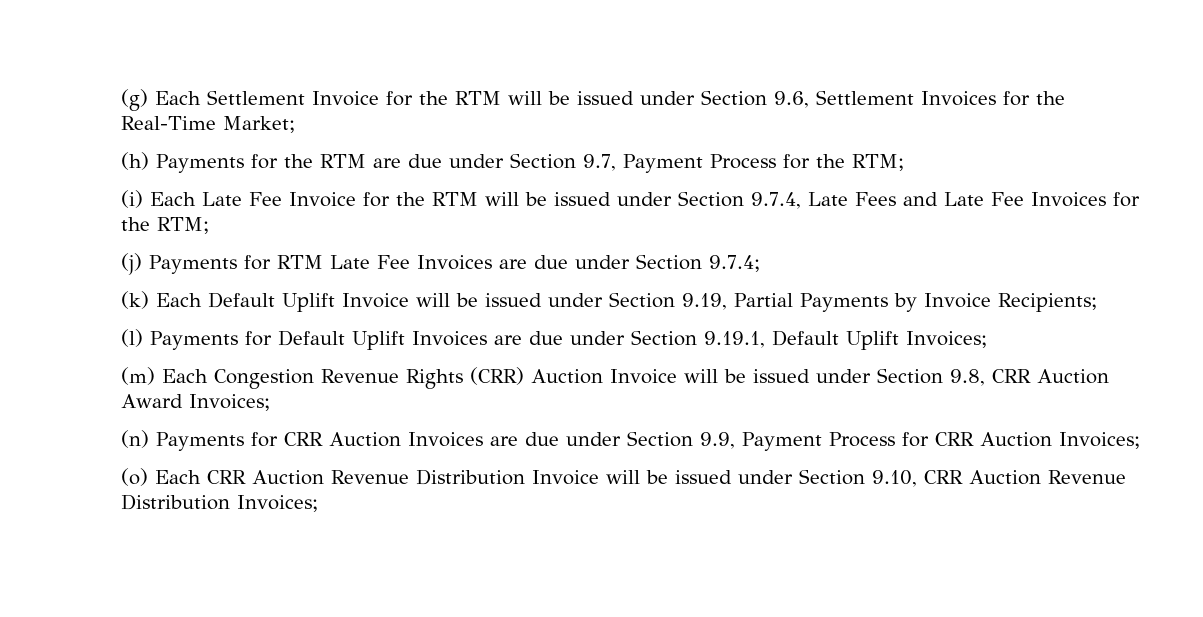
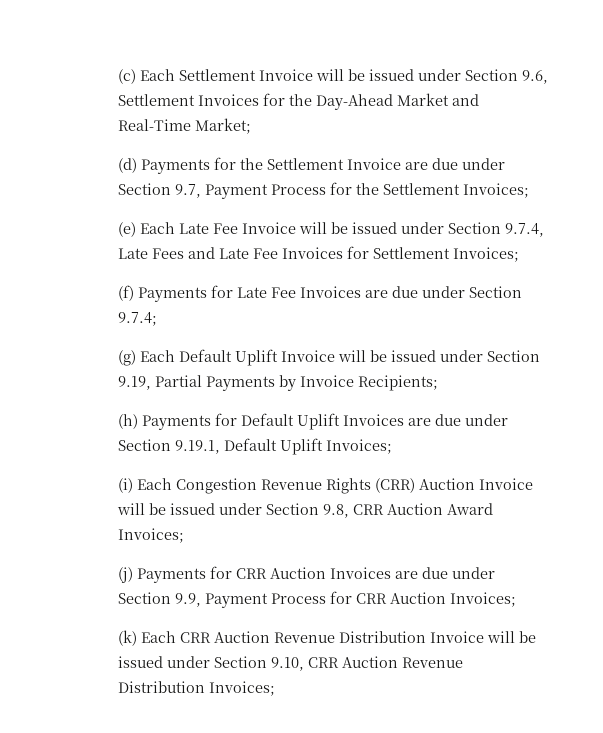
- (g) Each Settlement Invoice for the RTM will be issued under Section 9.6, Settlement Invoices for the Real-Time Market;
+ (c) Each Settlement Invoice will be issued under Section 9.6, Settlement Invoices for the Day-Ahead Market and Real-Time Market;
- (h) Payments for the RTM are due under Section 9.7, Payment Process for the RTM;
- (i) Each Late Fee Invoice for the RTM will be issued under Section 9.7.4, Late Fees and Late Fee Invoices for the RTM;
- (j) Payments for RTM Late Fee Invoices are due under Section 9.7.4;
+ (d) Payments for the Settlement Invoice are due under Section 9.7, Payment Process for the Settlement Invoices;
+ (e) Each Late Fee Invoice will be issued under Section 9.7.4, Late Fees and Late Fee Invoices for Settlement Invoices;
+ (f) Payments for Late Fee Invoices are due under Section 9.7.4;
- (k) Each Default Uplift Invoice will be issued under Section 9.19, Partial Payments by Invoice Recipients;
+ (g) Each Default Uplift Invoice will be issued under Section 9.19, Partial Payments by Invoice Recipients;
- (l) Payments for Default Uplift Invoices are due under Section 9.19.1, Default Uplift Invoices;
+ (h) Payments for Default Uplift Invoices are due under Section 9.19.1, Default Uplift Invoices;
- (m) Each Congestion Revenue Rights (CRR) Auction Invoice will be issued under Section 9.8, CRR Auction Award Invoices;
+ (i) Each Congestion Revenue Rights (CRR) Auction Invoice will be issued under Section 9.8, CRR Auction Award Invoices;
- (n) Payments for CRR Auction Invoices are due under Section 9.9, Payment Process for CRR Auction Invoices;
+ (j) Payments for CRR Auction Invoices are due under Section 9.9, Payment Process for CRR Auction Invoices;
- (o) Each CRR Auction Revenue Distribution Invoice will be issued under Section 9.10, CRR Auction Revenue Distribution Invoices;
+ (k) Each CRR Auction Revenue Distribution Invoice will be issued under Section 9.10, CRR Auction Revenue Distribution Invoices;

